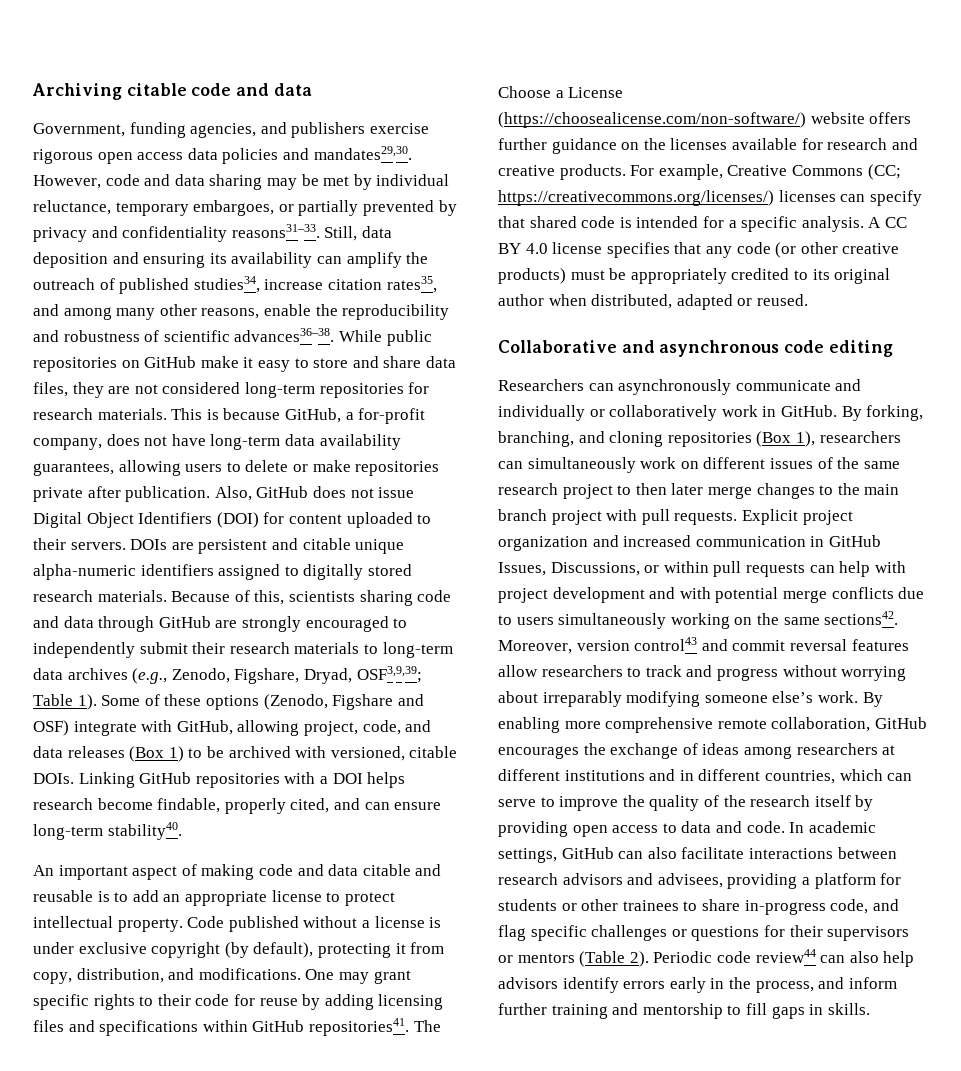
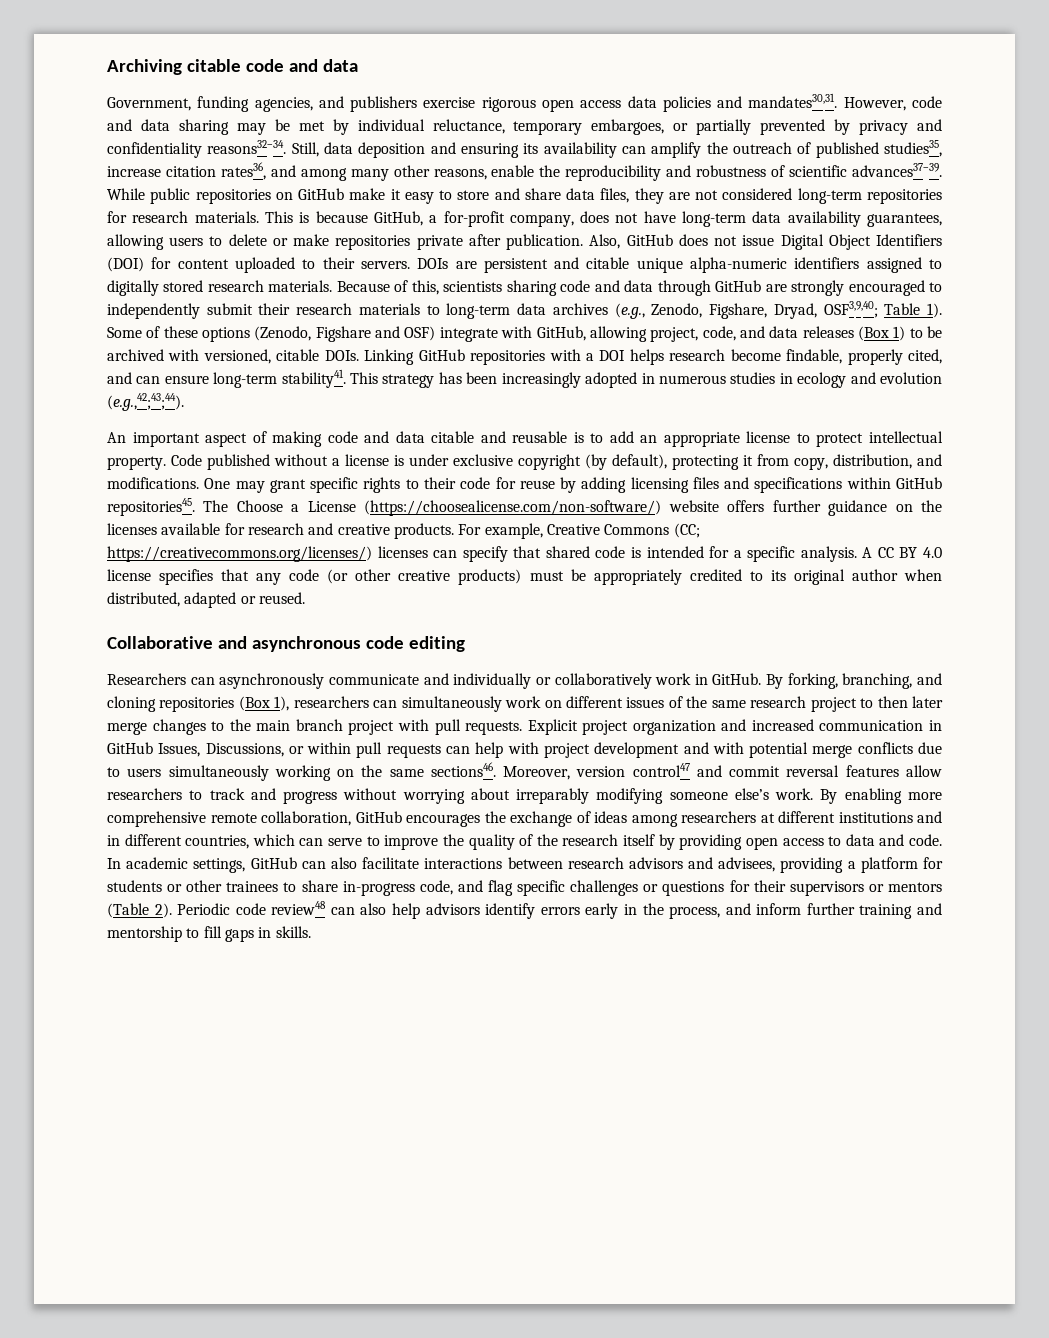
- Government, funding agencies, and publishers exercise rigorous open access data policies and mandates29,30.
+ Government, funding agencies, and publishers exercise rigorous open access data policies and mandates30,31.
- However, code and data sharing may be met by individual reluctance, temporary embargoes, or partially prevented by privacy and confidentiality reasons31–33.
+ However, code and data sharing may be met by individual reluctance, temporary embargoes, or partially prevented by privacy and confidentiality reasons32–34.
- Still, data deposition and ensuring its availability can amplify the outreach of published studies34, increase citation rates35, and among many other reasons, enable the reproducibility and robustness of scientific advances36–38.
+ Still, data deposition and ensuring its availability can amplify the outreach of published studies35, increase citation rates36, and among many other reasons, enable the reproducibility and robustness of scientific advances37–39.
- Because of this, scientists sharing code and data through GitHub are strongly encouraged to independently submit their research materials to long-term data archives (e.g., Zenodo, Figshare, Dryad, OSF3,9,39; Table 1).
+ Because of this, scientists sharing code and data through GitHub are strongly encouraged to independently submit their research materials to long-term data archives (e.g., Zenodo, Figshare, Dryad, OSF3,9,40; Table 1).
- Linking GitHub repositories with a DOI helps research become findable, properly cited, and can ensure long-term stability40.
+ Linking GitHub repositories with a DOI helps research become findable, properly cited, and can ensure long-term stability41. This strategy has been increasingly adopted in numerous studies in ecology and evolution (e.g.,42;43;44).
- One may grant specific rights to their code for reuse by adding licensing files and specifications within GitHub repositories41.
+ One may grant specific rights to their code for reuse by adding licensing files and specifications within GitHub repositories45.
- Explicit project organization and increased communication in GitHub Issues, Discussions, or within pull requests can help with project development and with potential merge conflicts due to users simultaneously working on the same sections42.
+ Explicit project organization and increased communication in GitHub Issues, Discussions, or within pull requests can help with project development and with potential merge conflicts due to users simultaneously working on the same sections46.
- Moreover, version control43 and commit reversal features allow researchers to track and progress without worrying about irreparably modifying someone else’s work.
+ Moreover, version control47 and commit reversal features allow researchers to track and progress without worrying about irreparably modifying someone else’s work.
- Periodic code review44 can also help advisors identify errors early in the process, and inform further training and mentorship to fill gaps in skills.
+ Periodic code review48 can also help advisors identify errors early in the process, and inform further training and mentorship to fill gaps in skills.

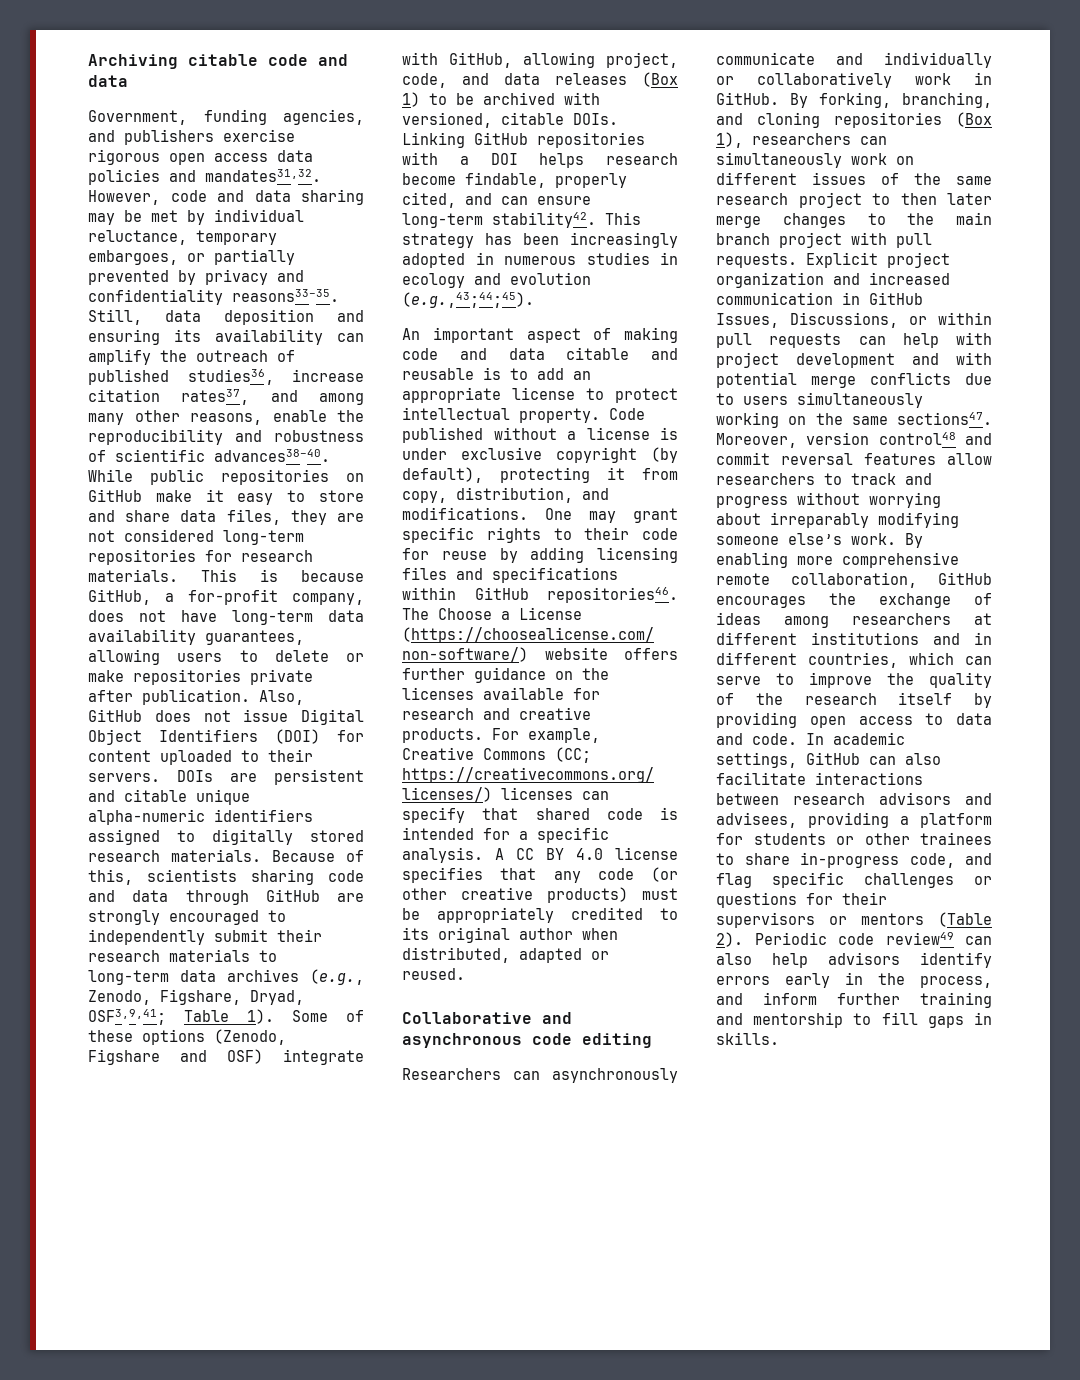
- Government, funding agencies, and publishers exercise rigorous open access data policies and mandates30,31.
+ Government, funding agencies, and publishers exercise rigorous open access data policies and mandates31,32.
- However, code and data sharing may be met by individual reluctance, temporary embargoes, or partially prevented by privacy and confidentiality reasons32–34.
+ However, code and data sharing may be met by individual reluctance, temporary embargoes, or partially prevented by privacy and confidentiality reasons33–35.
- Still, data deposition and ensuring its availability can amplify the outreach of published studies35, increase citation rates36, and among many other reasons, enable the reproducibility and robustness of scientific advances37–39.
+ Still, data deposition and ensuring its availability can amplify the outreach of published studies36, increase citation rates37, and among many other reasons, enable the reproducibility and robustness of scientific advances38–40.
- Because of this, scientists sharing code and data through GitHub are strongly encouraged to independently submit their research materials to long-term data archives (e.g., Zenodo, Figshare, Dryad, OSF3,9,40; Table 1).
+ Because of this, scientists sharing code and data through GitHub are strongly encouraged to independently submit their research materials to long-term data archives (e.g., Zenodo, Figshare, Dryad, OSF3,9,41; Table 1).
- Linking GitHub repositories with a DOI helps research become findable, properly cited, and can ensure long-term stability41.
+ Linking GitHub repositories with a DOI helps research become findable, properly cited, and can ensure long-term stability42.
- This strategy has been increasingly adopted in numerous studies in ecology and evolution (e.g.,42;43;44).
+ This strategy has been increasingly adopted in numerous studies in ecology and evolution (e.g.,43;44;45).
- One may grant specific rights to their code for reuse by adding licensing files and specifications within GitHub repositories45.
+ One may grant specific rights to their code for reuse by adding licensing files and specifications within GitHub repositories46.
- Explicit project organization and increased communication in GitHub Issues, Discussions, or within pull requests can help with project development and with potential merge conflicts due to users simultaneously working on the same sections46.
+ Explicit project organization and increased communication in GitHub Issues, Discussions, or within pull requests can help with project development and with potential merge conflicts due to users simultaneously working on the same sections47.
- Moreover, version control47 and commit reversal features allow researchers to track and progress without worrying about irreparably modifying someone else’s work.
+ Moreover, version control48 and commit reversal features allow researchers to track and progress without worrying about irreparably modifying someone else’s work.
- Periodic code review48 can also help advisors identify errors early in the process, and inform further training and mentorship to fill gaps in skills.
+ Periodic code review49 can also help advisors identify errors early in the process, and inform further training and mentorship to fill gaps in skills.

